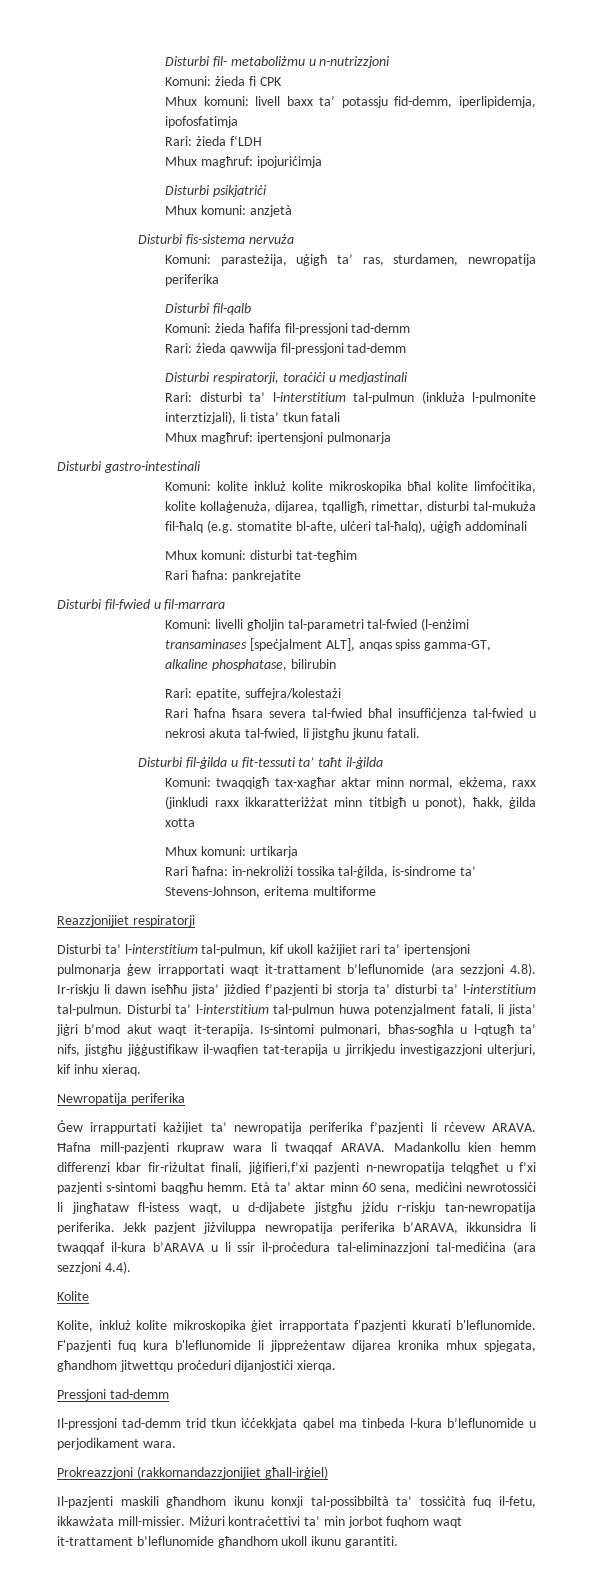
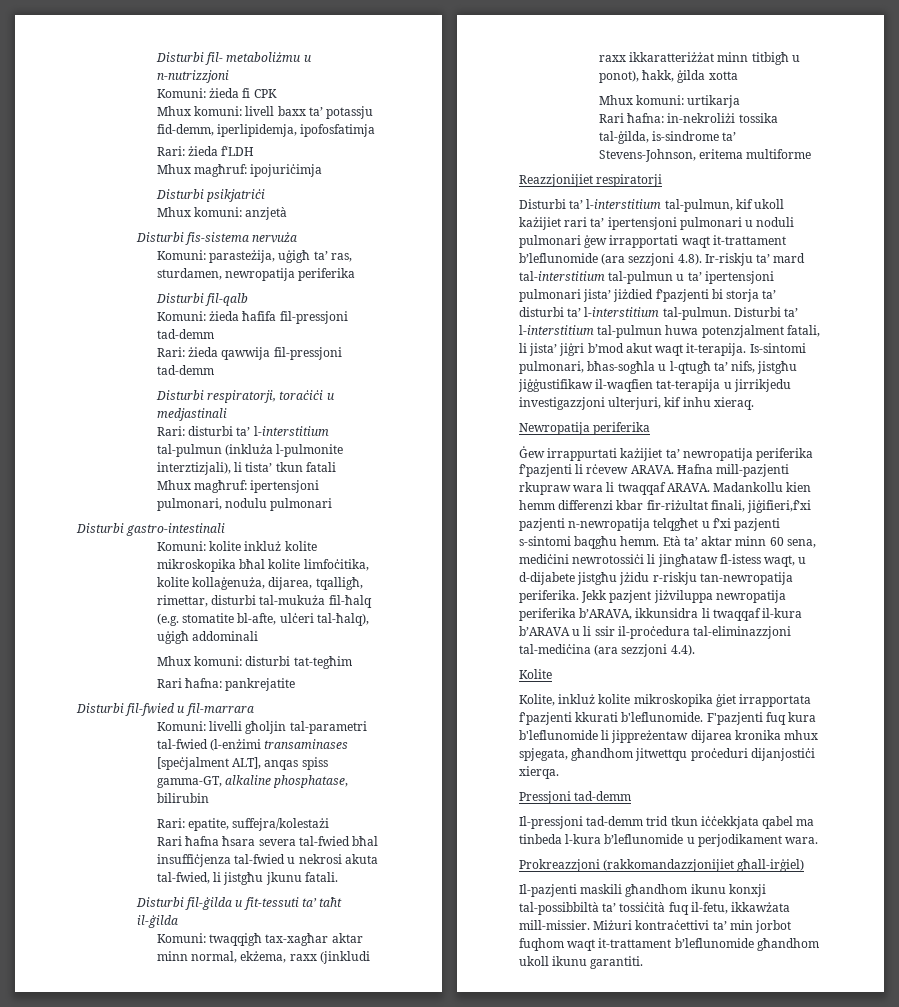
- Mhux magħruf: ipertensjoni pulmonarja
+ Mhux magħruf: ipertensjoni pulmonari, nodulu pulmonari
- Disturbi ta’ l-interstitium tal-pulmun, kif ukoll każijiet rari ta’ ipertensjoni pulmonarja ġew irrapportati waqt it-trattament b’leflunomide (ara sezzjoni 4.8). Ir-riskju li dawn iseħħu jista’ jiżdied f’pazjenti bi storja ta’ disturbi ta’ l-interstitium tal-pulmun.
+ Disturbi ta’ l-interstitium tal-pulmun, kif ukoll każijiet rari ta’ ipertensjoni pulmonari u noduli pulmonari ġew irrapportati waqt it-trattament b’leflunomide (ara sezzjoni 4.8). Ir-riskju ta’ mard tal-interstitium tal-pulmun u ta’ ipertensjoni pulmonari jista’ jiżdied f’pazjenti bi storja ta’ disturbi ta’ l-interstitium tal-pulmun.

